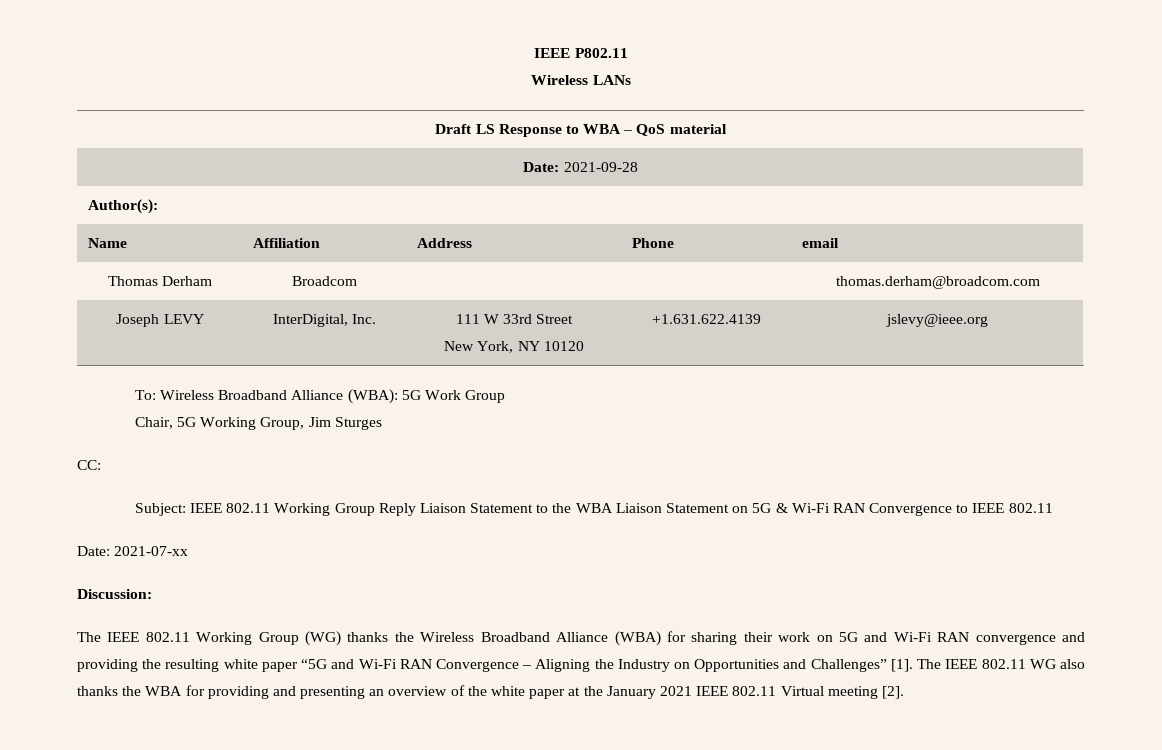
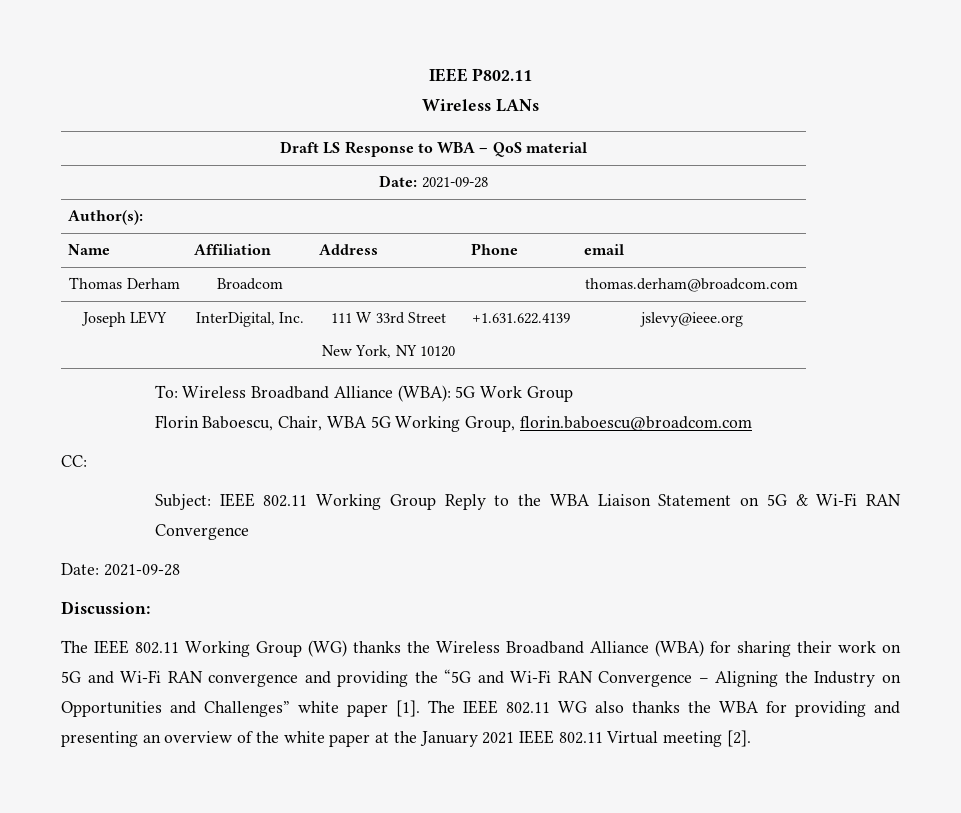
- Chair, 5G Working Group, Jim Sturges
+ Florin Baboescu, Chair, WBA 5G Working Group, florin.baboescu@broadcom.com
- Subject: IEEE 802.11 Working Group Reply Liaison Statement to the WBA Liaison Statement on 5G & Wi-Fi RAN Convergence to IEEE 802.11
- Date: 2021-07-xx
+ Subject: IEEE 802.11 Working Group Reply to the WBA Liaison Statement on 5G & Wi-Fi RAN Convergence
+ Date: 2021-09-28
- The IEEE 802.11 Working Group (WG) thanks the Wireless Broadband Alliance (WBA) for sharing their work on 5G and Wi-Fi RAN convergence and providing the resulting white paper “5G and Wi-Fi RAN Convergence – Aligning the Industry on Opportunities and Challenges” [1].
+ The IEEE 802.11 Working Group (WG) thanks the Wireless Broadband Alliance (WBA) for sharing their work on 5G and Wi-Fi RAN convergence and providing the “5G and Wi-Fi RAN Convergence – Aligning the Industry on Opportunities and Challenges” white paper [1].

